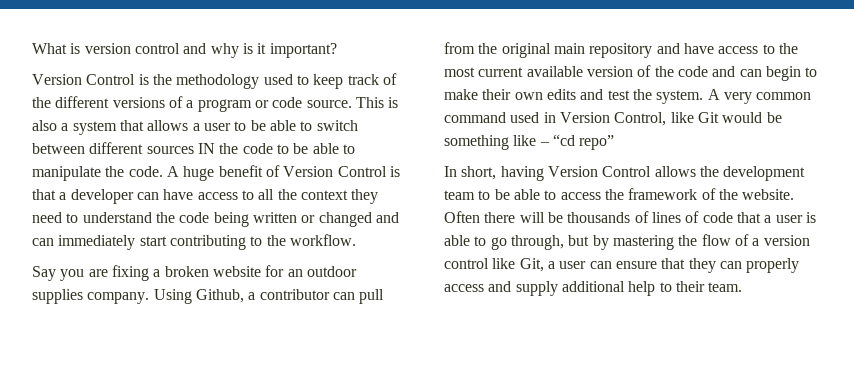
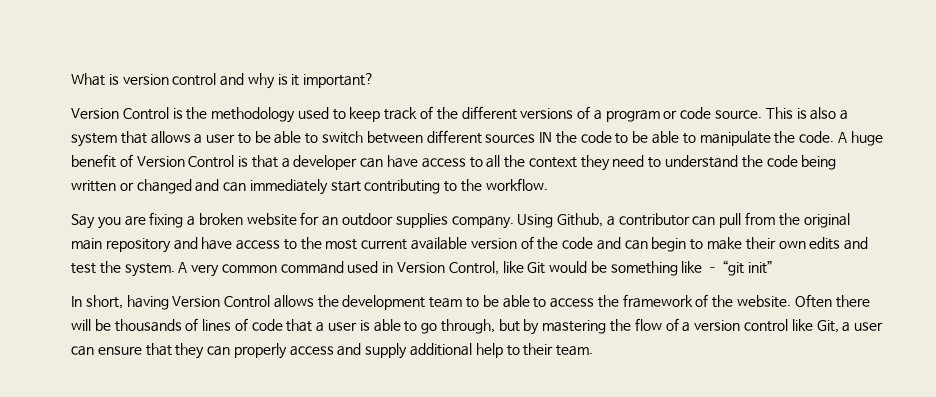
- A very common command used in Version Control, like Git would be something like – “cd repo”
+ A very common command used in Version Control, like Git would be something like – “git init”

